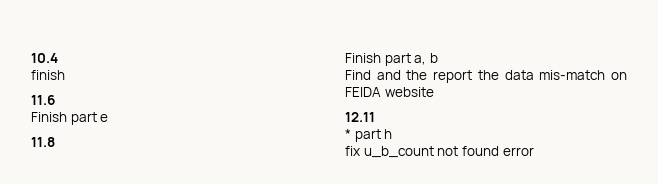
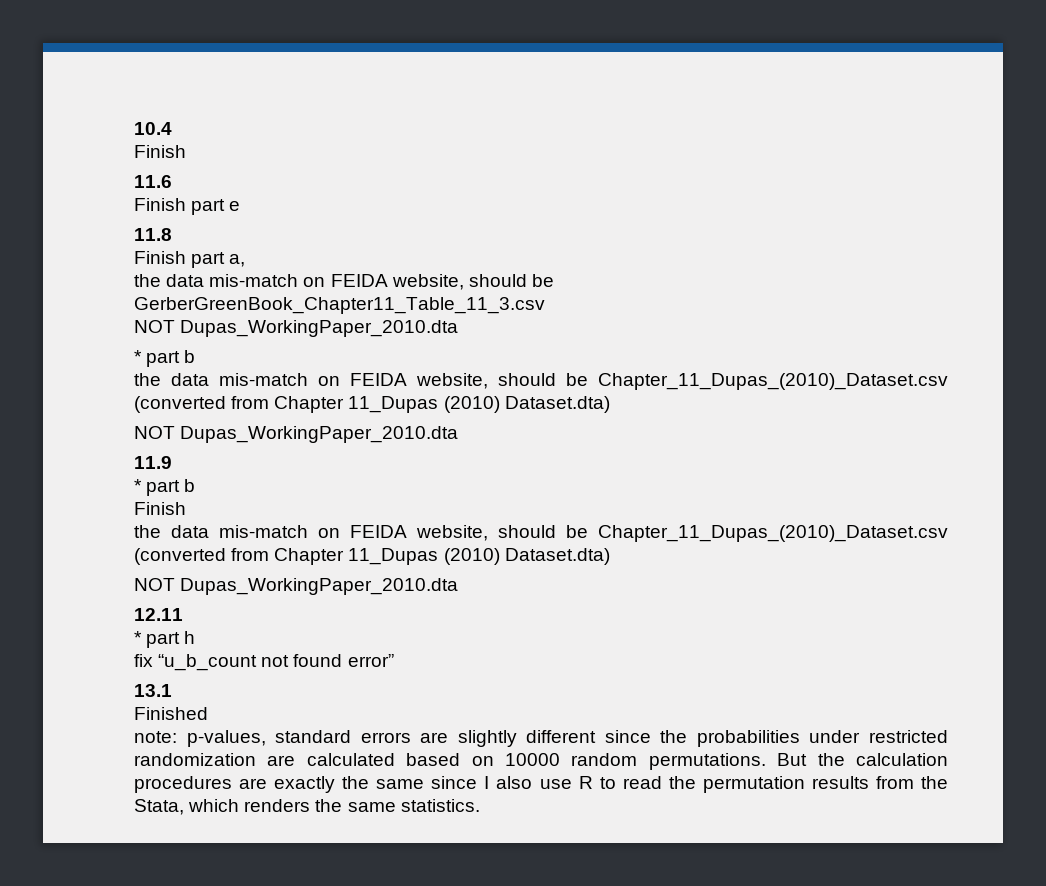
  10.4
- finish
+ Finish
- Finish part a, b
- Find and the report the data mis-match on FEIDA website
+ Finish part a,
+ the data mis-match on FEIDA website, should be GerberGreenBook_Chapter11_Table_11_3.csv
+ NOT Dupas_WorkingPaper_2010.dta
+ * part b
+ the data mis-match on FEIDA website, should be Chapter_11_Dupas_(2010)_Dataset.csv (converted from Chapter 11_Dupas (2010) Dataset.dta)
+ NOT Dupas_WorkingPaper_2010.dta
+ 11.9
+ * part b
+ Finish
+ the data mis-match on FEIDA website, should be Chapter_11_Dupas_(2010)_Dataset.csv (converted from Chapter 11_Dupas (2010) Dataset.dta)
+ NOT Dupas_WorkingPaper_2010.dta
- fix u_b_count not found error
+ fix “u_b_count not found error”
+ 13.1
+ Finished
+ note: p-values, standard errors are slightly different since the probabilities under restricted randomization are calculated based on 10000 random permutations. But the calculation procedures are exactly the same since I also use R to read the permutation results from the Stata, which renders the same statistics.

